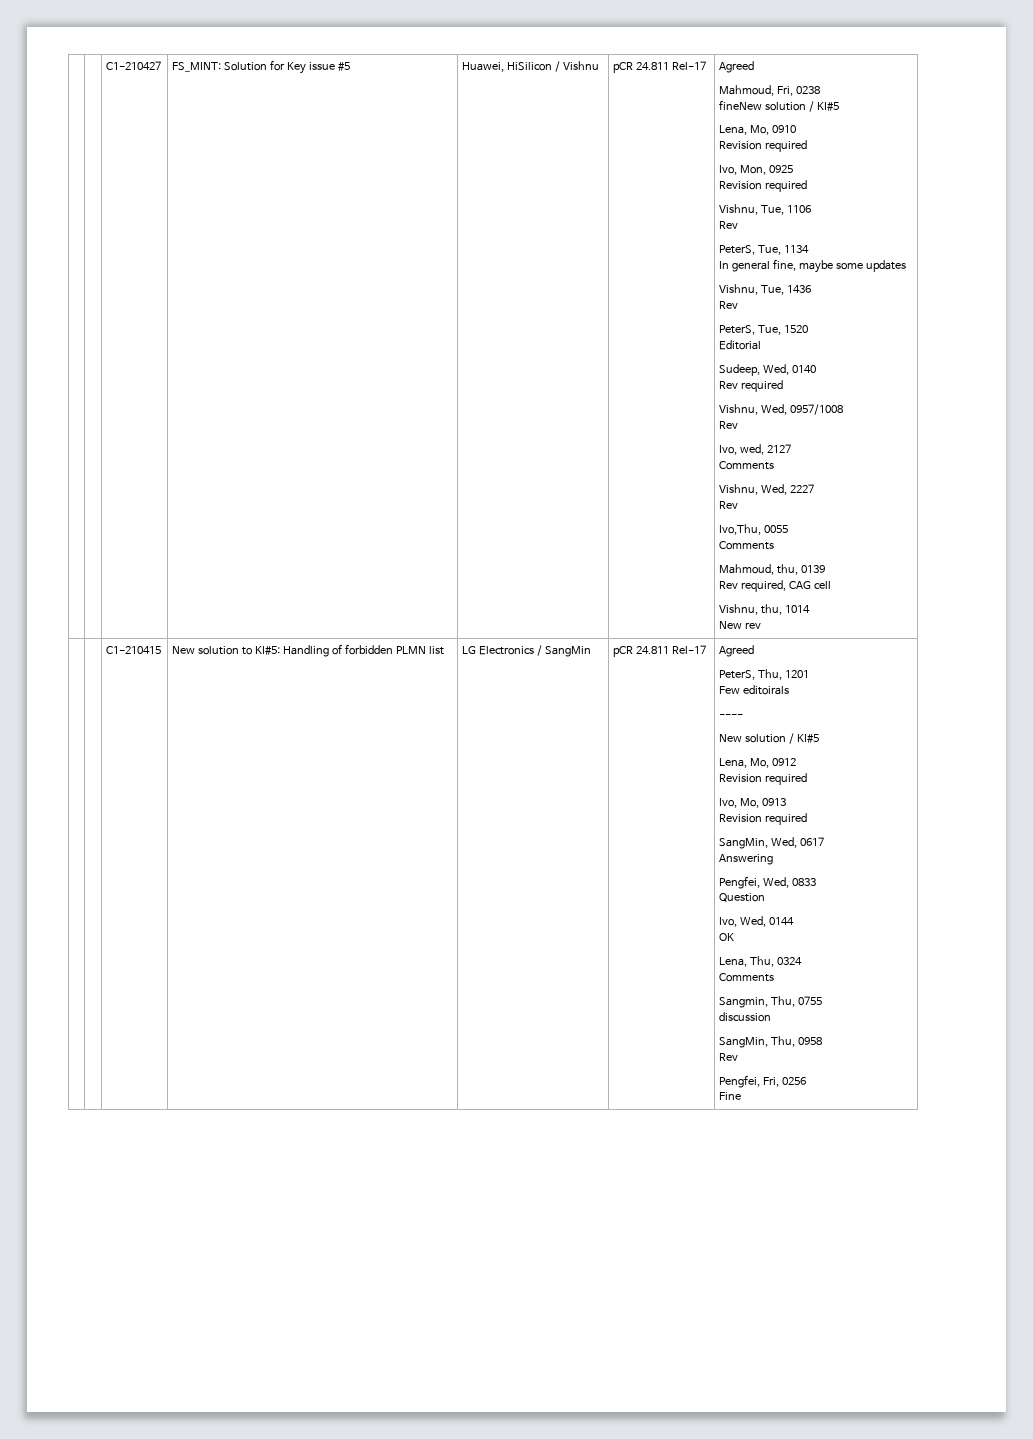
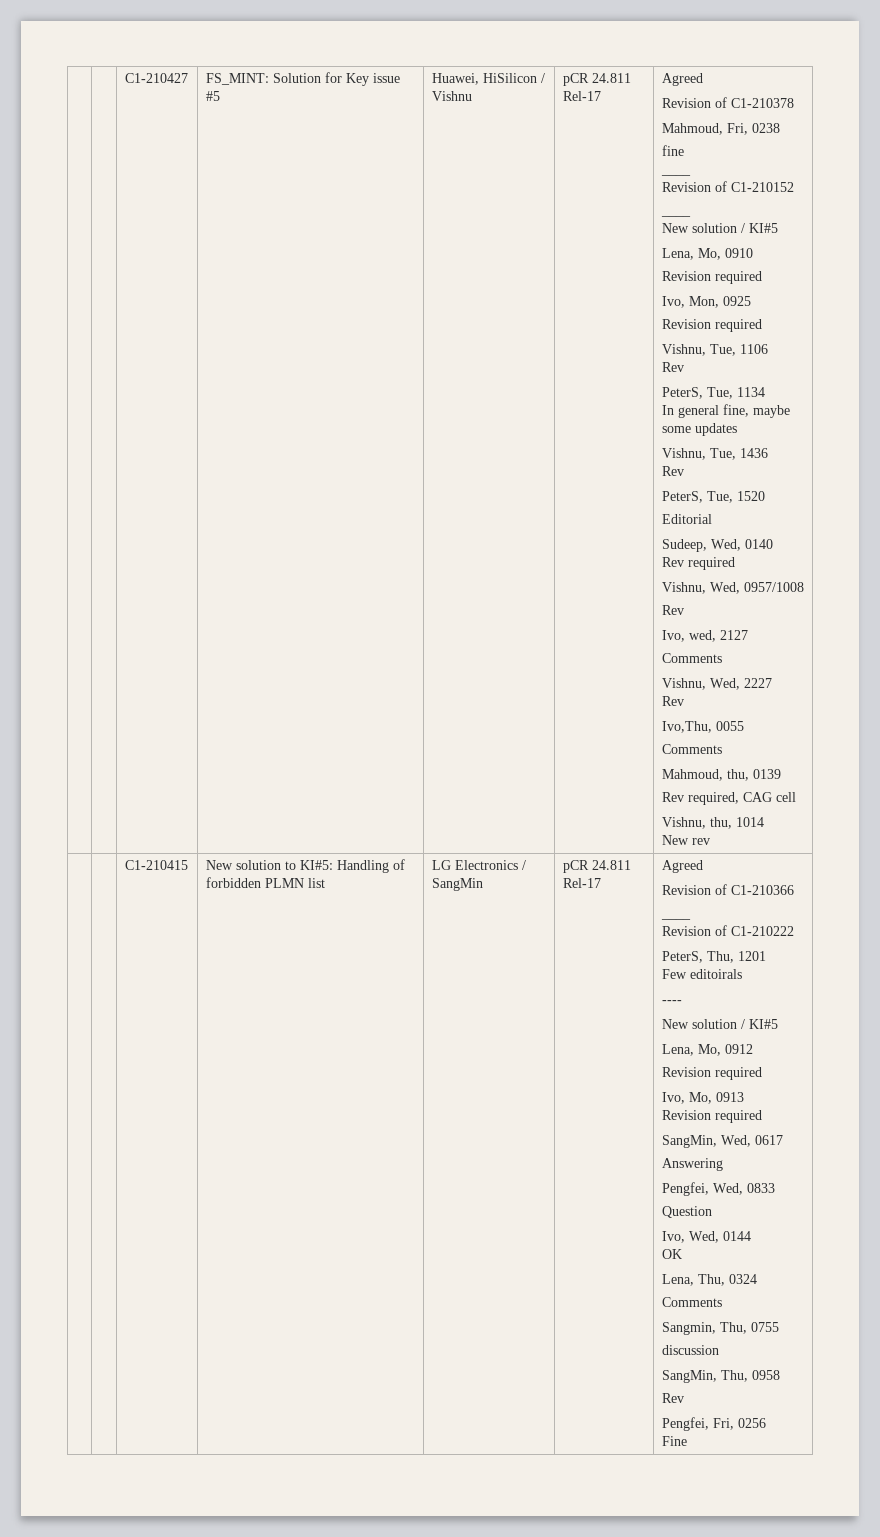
+ Revision of C1-210378
- fineNew solution / KI#5
+ fine
+ ____
+ Revision of C1-210152
+ ____
+ New solution / KI#5
+ Revision of C1-210366
+ ____
+ Revision of C1-210222

